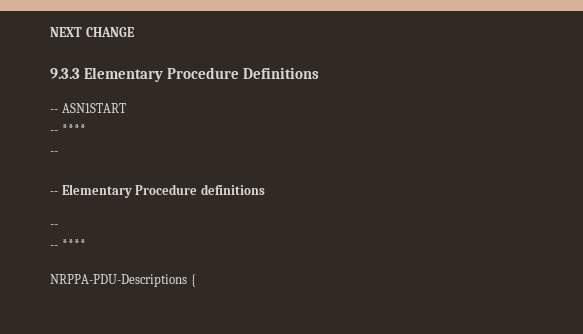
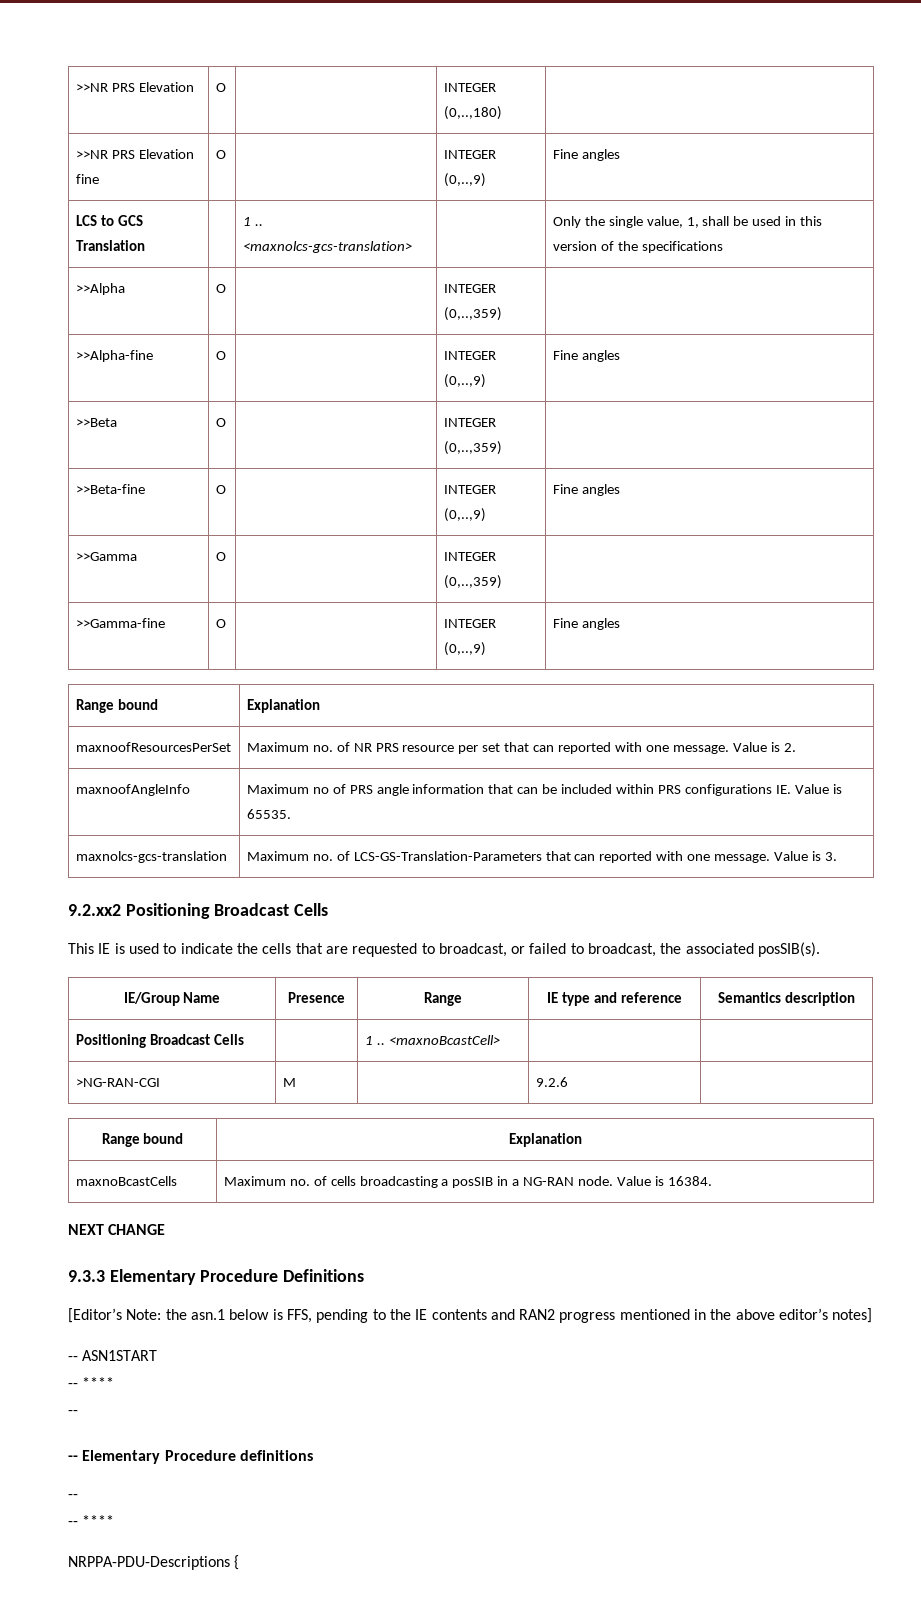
+ >>NR PRS Elevation | O | | INTEGER (0,..,180) |
+ >>NR PRS Elevation fine | O | | INTEGER (0,..,9) | Fine angles
+ LCS to GCS Translation | | 1 .. <maxnolcs-gcs-translation> | | Only the single value, 1, shall be used in this version of the specifications
+ >>Alpha | O | | INTEGER (0,..,359) |
+ >>Alpha-fine | O | | INTEGER (0,..,9) | Fine angles
+ >>Beta | O | | INTEGER (0,..,359) |
+ >>Beta-fine | O | | INTEGER (0,..,9) | Fine angles
+ >>Gamma | O | | INTEGER (0,..,359) |
+ >>Gamma-fine | O | | INTEGER (0,..,9) | Fine angles
+ Range bound | Explanation
+ maxnoofResourcesPerSet | Maximum no. of NR PRS resource per set that can reported with one message. Value is 2.
+ maxnoofAngleInfo | Maximum no of PRS angle information that can be included within PRS configurations IE. Value is 65535.
+ maxnolcs-gcs-translation | Maximum no. of LCS-GS-Translation-Parameters that can reported with one message. Value is 3.
+ 9.2.xx2 Positioning Broadcast Cells
+ This IE is used to indicate the cells that are requested to broadcast, or failed to broadcast, the associated posSIB(s).
+ IE/Group Name | Presence | Range | IE type and reference | Semantics description
+ Positioning Broadcast Cells | | 1 .. <maxnoBcastCell> | |
+ >NG-RAN-CGI | M | | 9.2.6 |
+ Range bound | Explanation
+ maxnoBcastCells | Maximum no. of cells broadcasting a posSIB in a NG-RAN node. Value is 16384.
+ [Editor’s Note: the asn.1 below is FFS, pending to the IE contents and RAN2 progress mentioned in the above editor’s notes]

